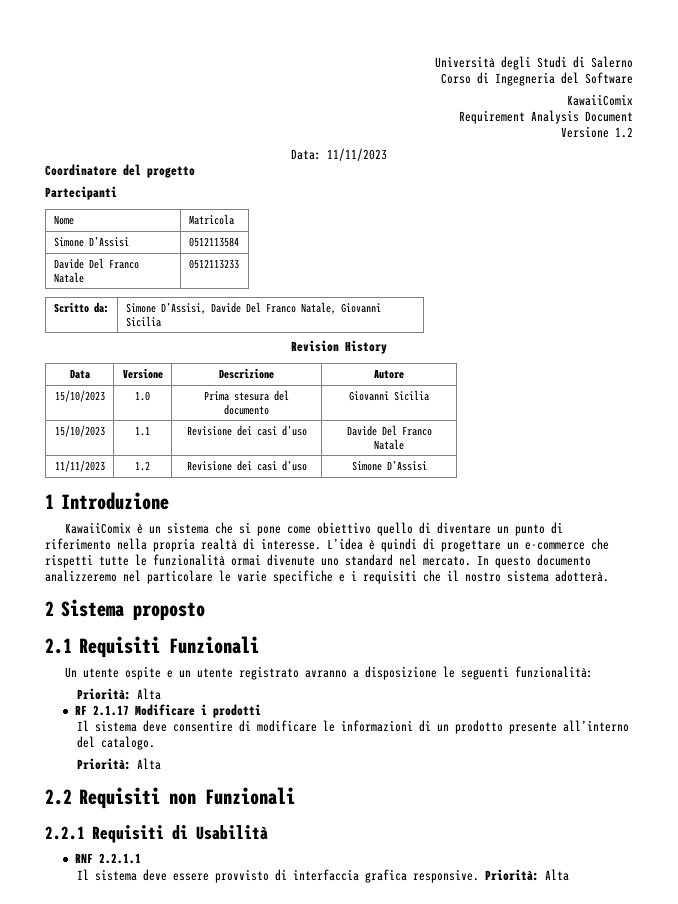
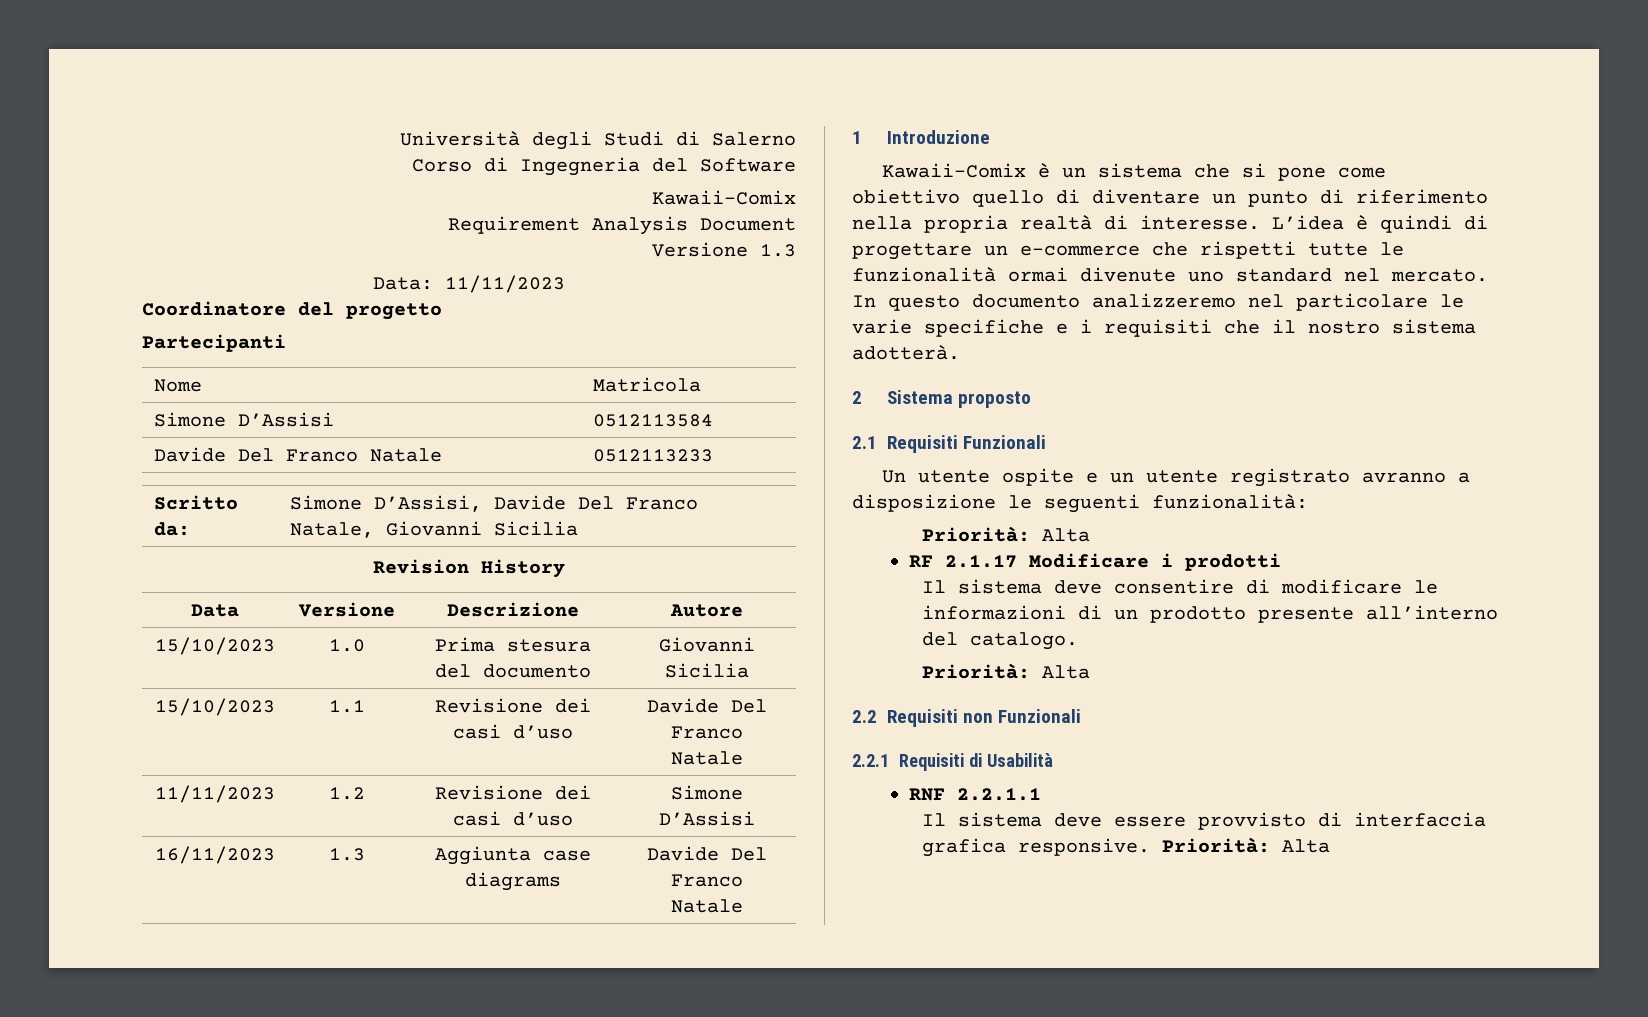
  Corso di Ingegneria del Software
- KawaiiComix
+ Kawaii-Comix
- Versione 1.2
+ Versione 1.3
+ 16/11/2023 | 1.3 | Aggiunta case diagrams | Davide Del Franco Natale
- KawaiiComix è un sistema che si pone come obiettivo quello di diventare un punto di riferimento nella propria realtà di interesse.
+ Kawaii-Comix è un sistema che si pone come obiettivo quello di diventare un punto di riferimento nella propria realtà di interesse.

